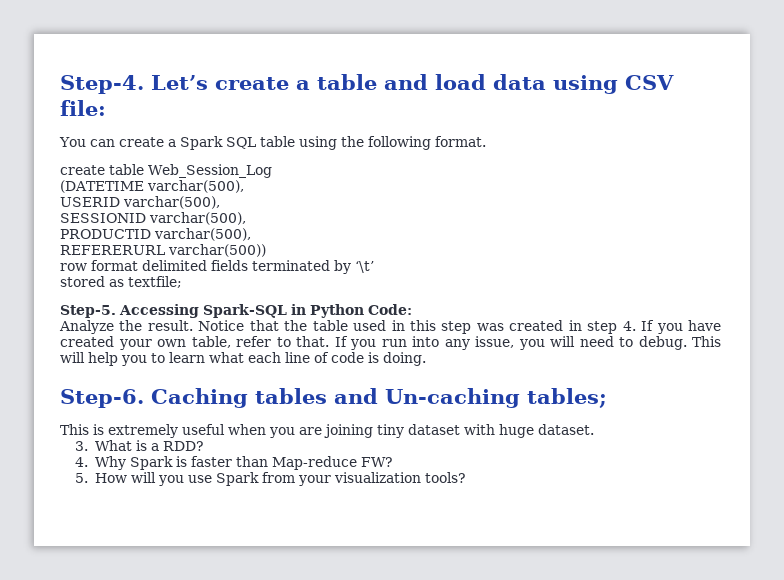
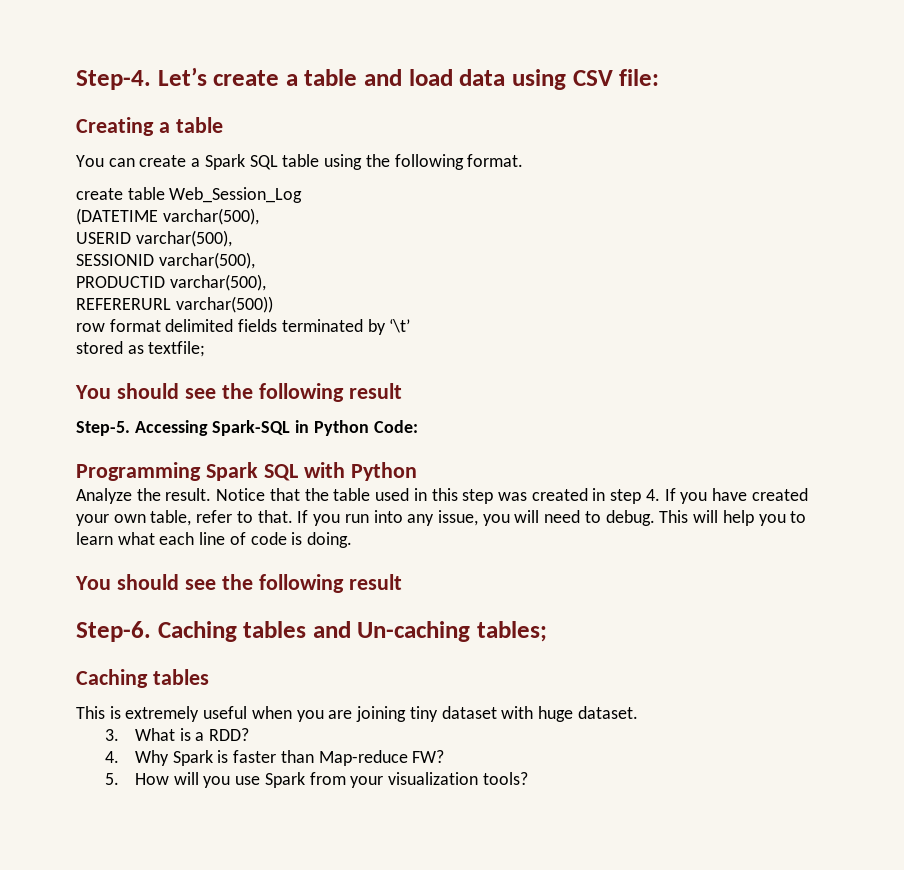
+ Creating a table
  stored as textfile;
+ You should see the following result
+ Programming Spark SQL with Python
  This will help you to learn what each line of code is doing.
+ You should see the following result
  Caching tables and Un-caching tables;
+ Caching tables

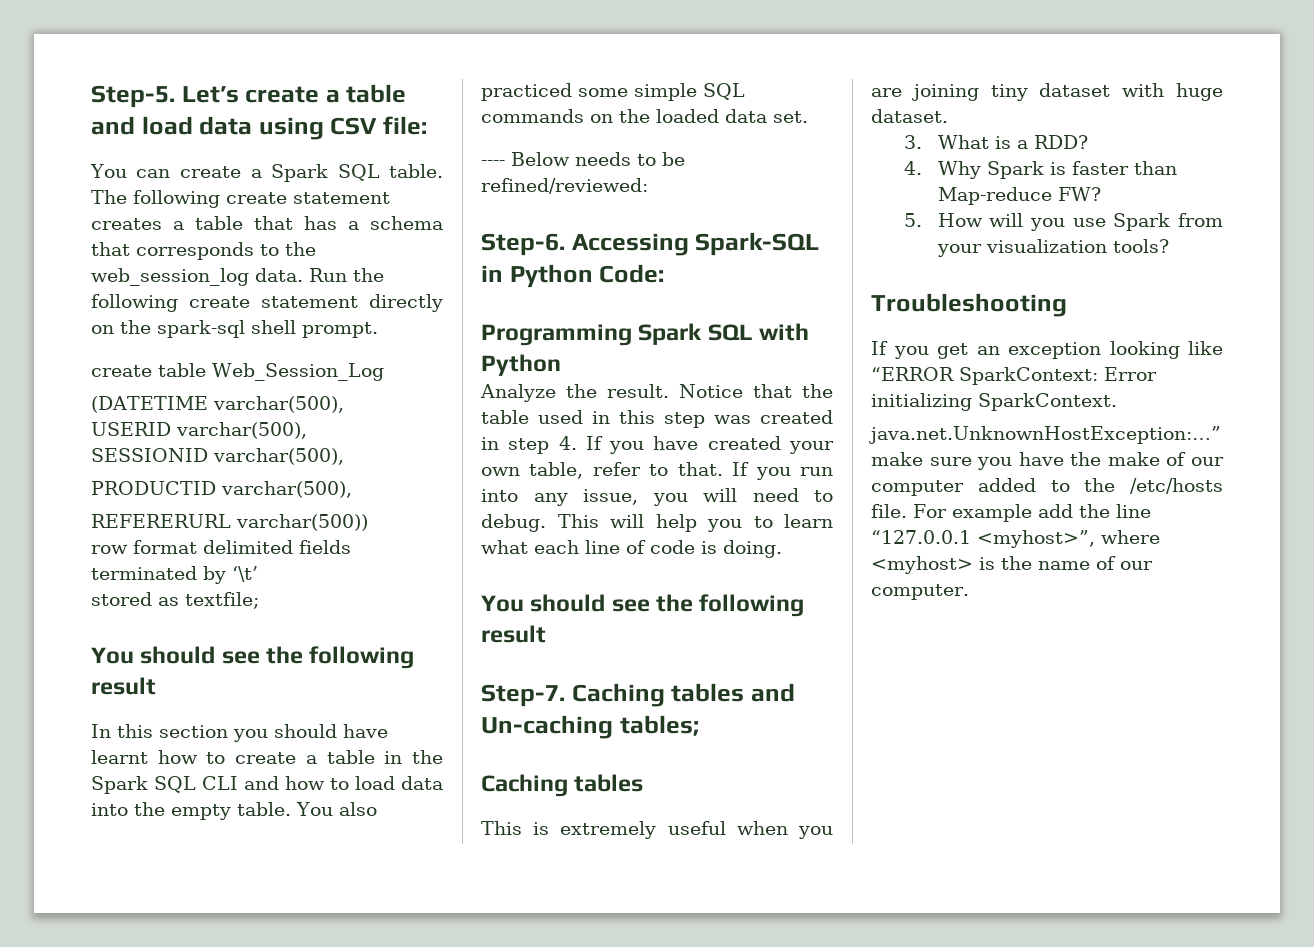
- Step-4.
+ Step-5.
- Creating a table
- You can create a Spark SQL table using the following format.
+ You can create a Spark SQL table. The following create statement creates a table that has a schema that corresponds to the web_session_log data. Run the following create statement directly on the spark-sql shell prompt.
- Step-5.
+ In this section you should have learnt how to create a table in the Spark SQL CLI and how to load data into the empty table. You also practiced some simple SQL commands on the loaded data set.
+ ---- Below needs to be refined/reviewed:
+ Step-6.
- Step-6.
+ Step-7.
+ Troubleshooting
+ If you get an exception looking like “ERROR SparkContext: Error initializing SparkContext.
+ java.net.UnknownHostException:…” make sure you have the make of our computer added to the /etc/hosts file. For example add the line “127.0.0.1 <myhost>”, where <myhost> is the name of our computer.

